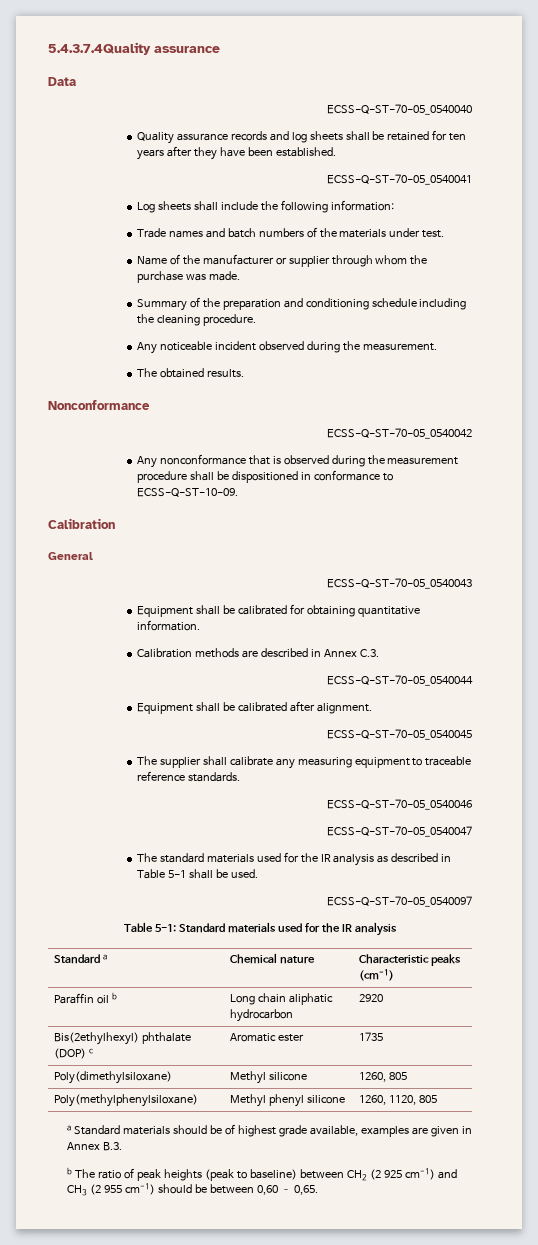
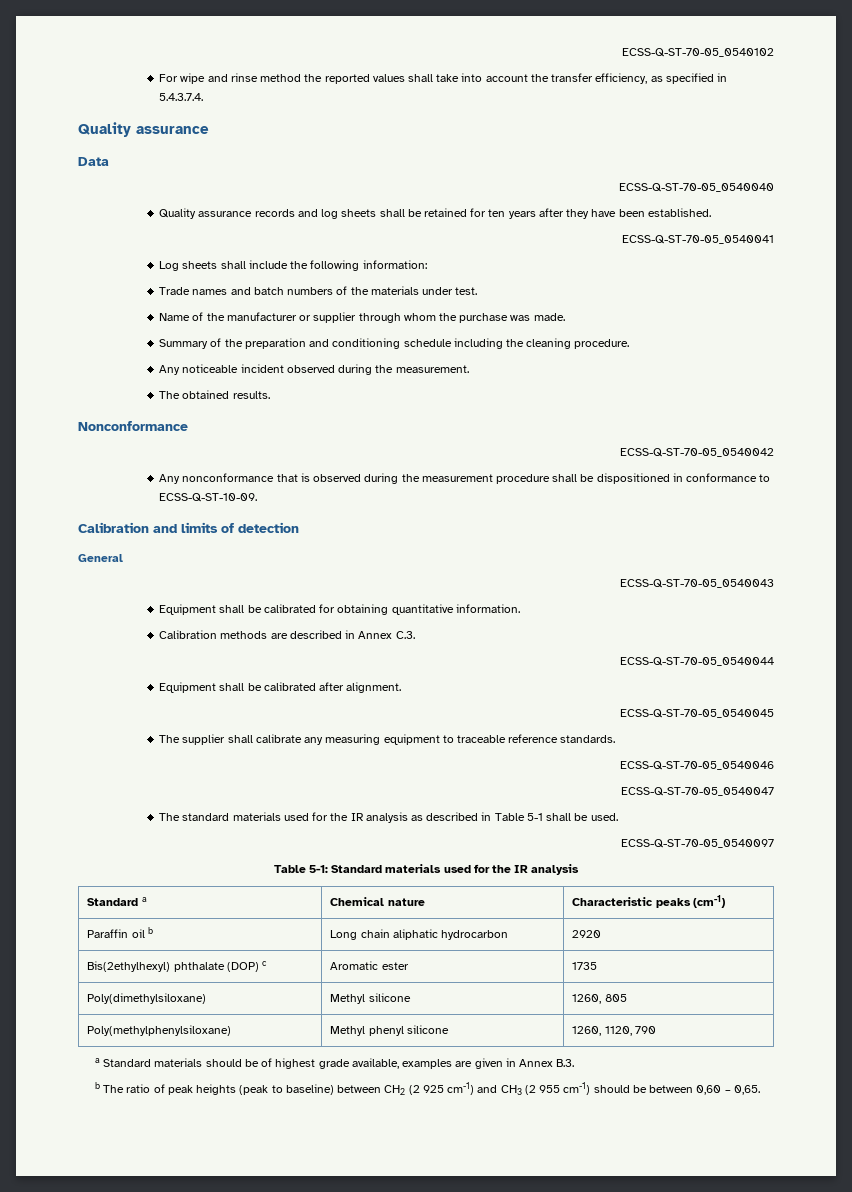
- 5.4.3.7.4Quality assurance
+ ECSS-Q-ST-70-05_0540102
+ For wipe and rinse method the reported values shall take into account the transfer efficiency, as specified in 5.4.3.7.4.
+ Quality assurance
  Any nonconformance that is observed during the measurement procedure shall be dispositioned in conformance to ECSS-Q-ST-10-09.
- Calibration
+ Calibration and limits of detection
- Poly(methylphenylsiloxane) | Methyl phenyl silicone | 1260, 1120, 805
+ Poly(methylphenylsiloxane) | Methyl phenyl silicone | 1260, 1120, 790

